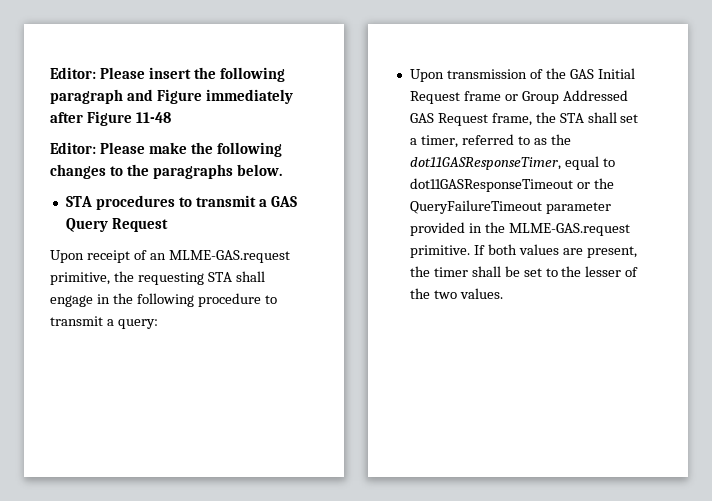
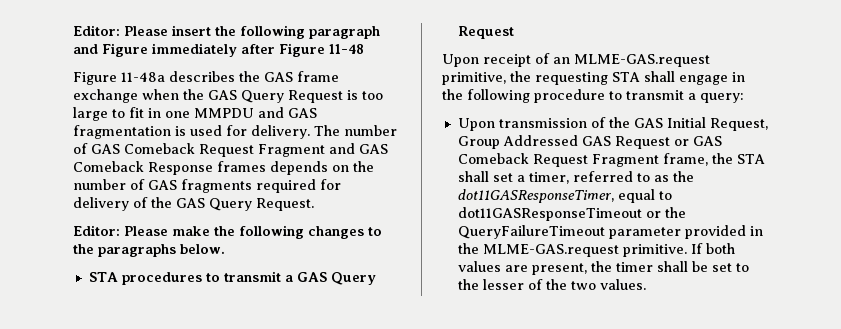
+ Figure 11-48a describes the GAS frame exchange when the GAS Query Request is too large to fit in one MMPDU and GAS fragmentation is used for delivery. The number of GAS Comeback Request Fragment and GAS Comeback Response frames depends on the number of GAS fragments required for delivery of the GAS Query Request.
- Upon transmission of the GAS Initial Request frame or Group Addressed GAS Request frame, the STA shall set a timer, referred to as the dot11GASResponseTimer, equal to dot11GASResponseTimeout or the QueryFailureTimeout parameter provided in the MLME-GAS.request primitive.
+ Upon transmission of the GAS Initial Request, Group Addressed GAS Request or GAS Comeback Request Fragment frame, the STA shall set a timer, referred to as the dot11GASResponseTimer, equal to dot11GASResponseTimeout or the QueryFailureTimeout parameter provided in the MLME-GAS.request primitive.

